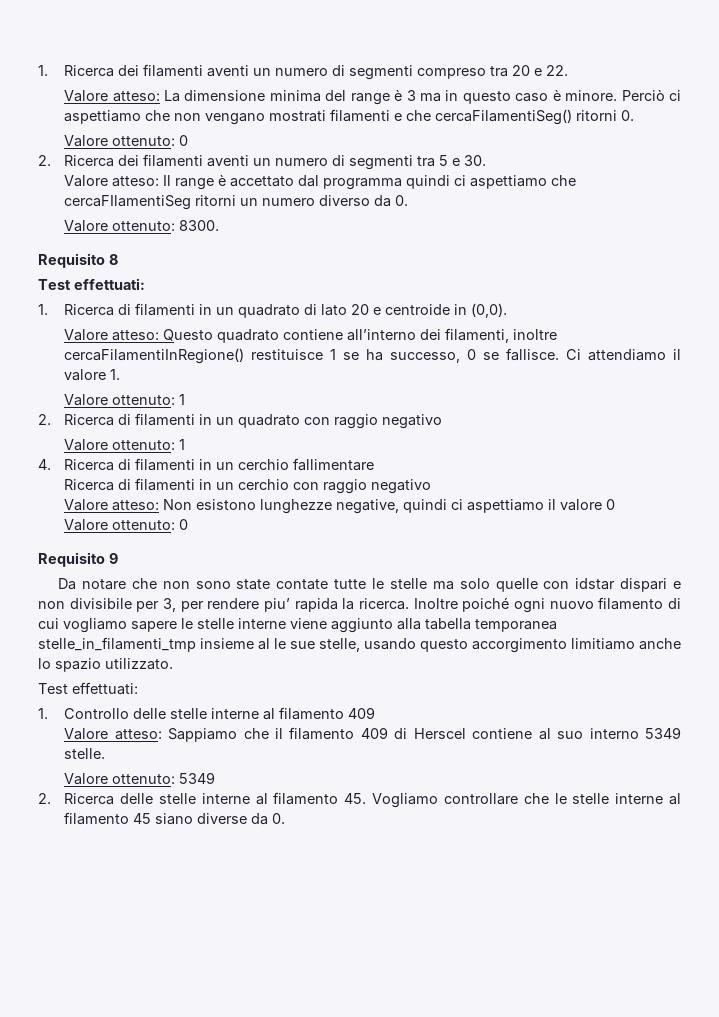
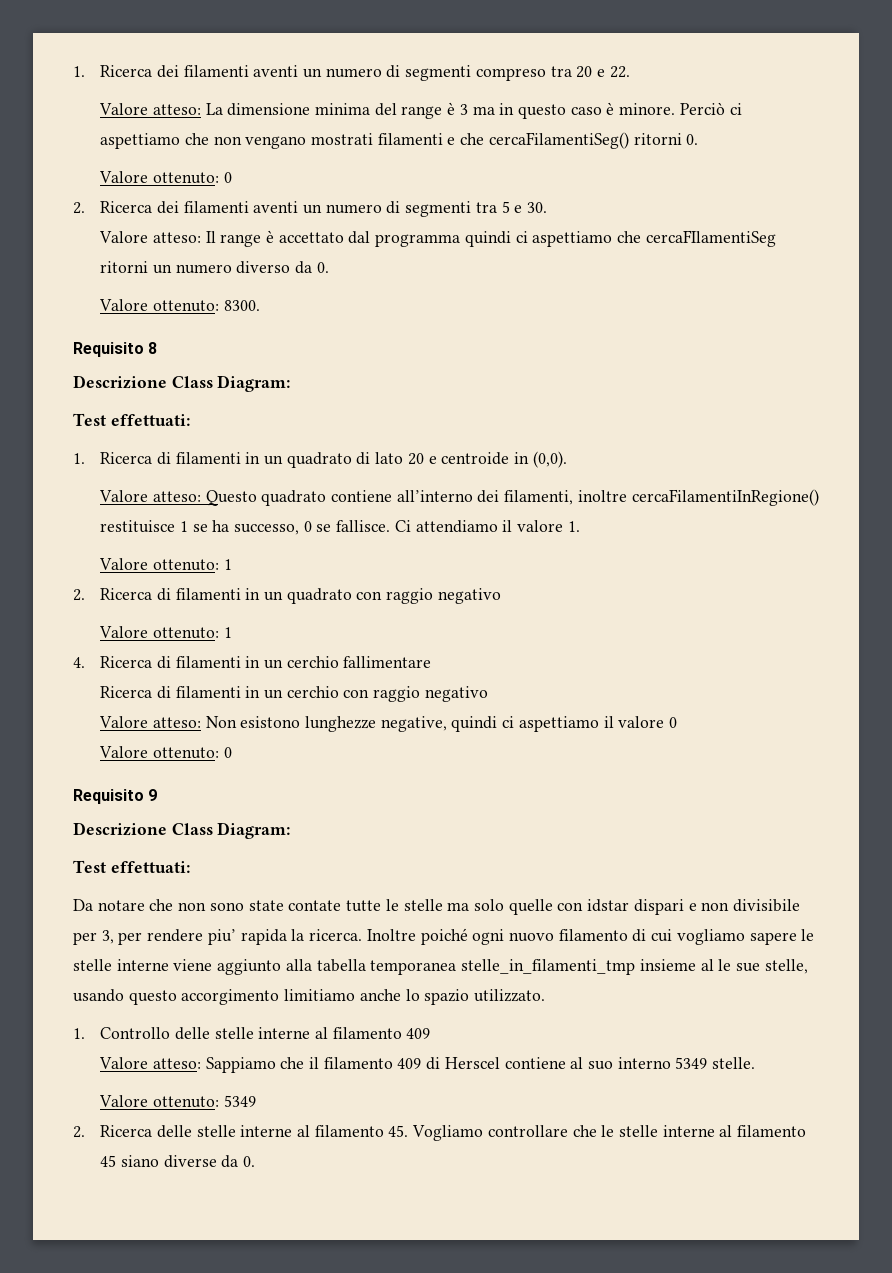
  Requisito 8
+ Descrizione Class Diagram:
  Requisito 9
+ Descrizione Class Diagram:
+ Test effettuati:
  Inoltre poiché ogni nuovo filamento di cui vogliamo sapere le stelle interne viene aggiunto alla tabella temporanea stelle_in_filamenti_tmp insieme al le sue stelle, usando questo accorgimento limitiamo anche lo spazio utilizzato.
- Test effettuati:

